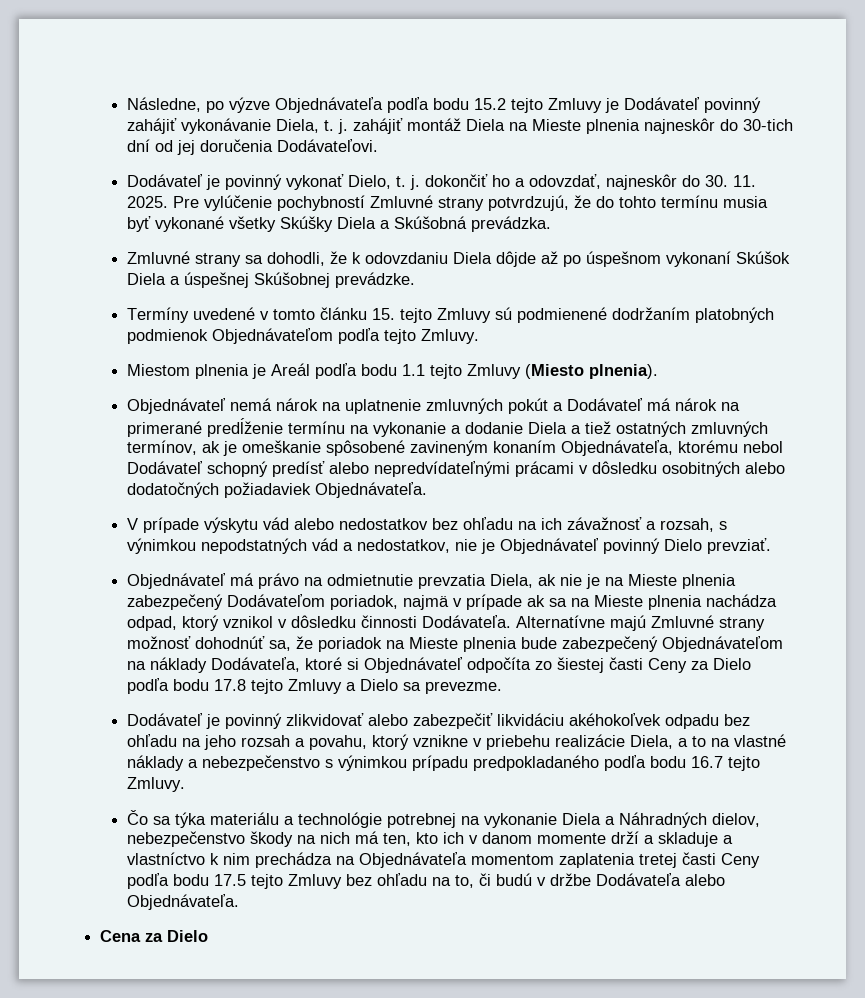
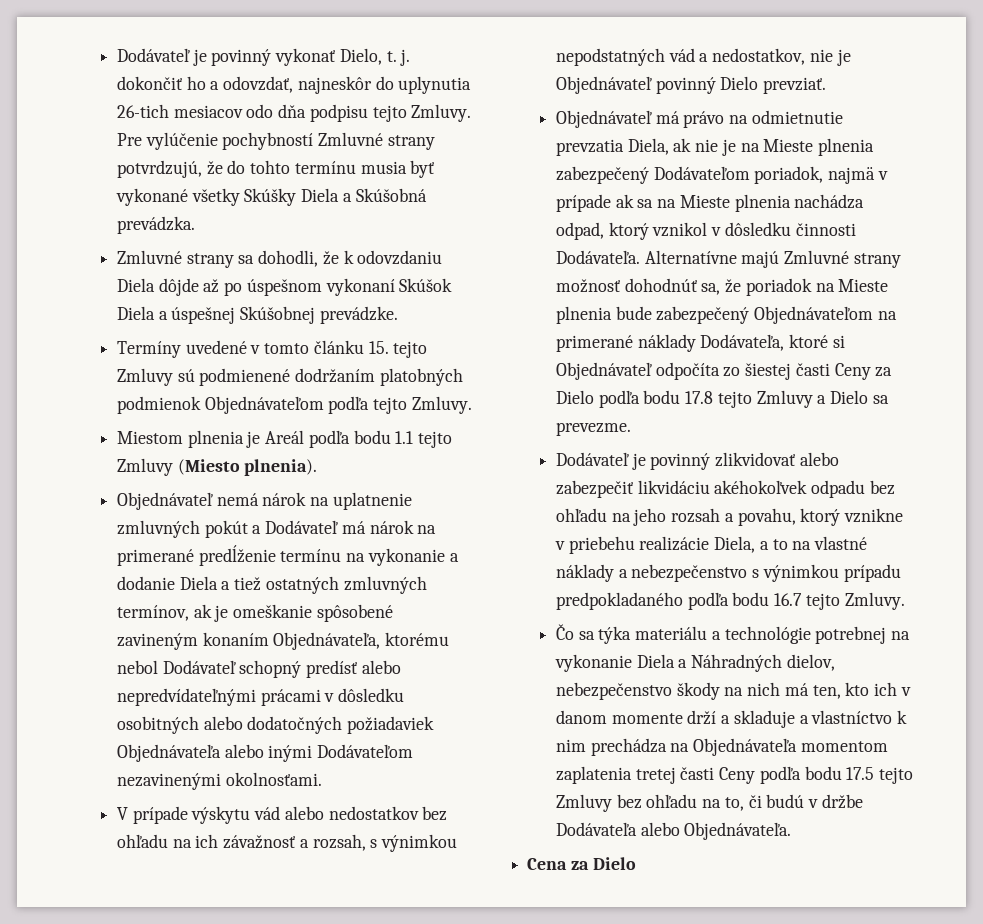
- Následne, po výzve Objednávateľa podľa bodu 15.2 tejto Zmluvy je Dodávateľ povinný zahájiť vykonávanie Diela, t. j. zahájiť montáž Diela na Mieste plnenia najneskôr do 30-tich dní od jej doručenia Dodávateľovi.
- Dodávateľ je povinný vykonať Dielo, t. j. dokončiť ho a odovzdať, najneskôr do 30. 11. 2025.
+ Dodávateľ je povinný vykonať Dielo, t. j. dokončiť ho a odovzdať, najneskôr do uplynutia 26-tich mesiacov odo dňa podpisu tejto Zmluvy.
- Objednávateľ nemá nárok na uplatnenie zmluvných pokút a Dodávateľ má nárok na primerané predĺženie termínu na vykonanie a dodanie Diela a tiež ostatných zmluvných termínov, ak je omeškanie spôsobené zavineným konaním Objednávateľa, ktorému nebol Dodávateľ schopný predísť alebo nepredvídateľnými prácami v dôsledku osobitných alebo dodatočných požiadaviek Objednávateľa.
+ Objednávateľ nemá nárok na uplatnenie zmluvných pokút a Dodávateľ má nárok na primerané predĺženie termínu na vykonanie a dodanie Diela a tiež ostatných zmluvných termínov, ak je omeškanie spôsobené zavineným konaním Objednávateľa, ktorému nebol Dodávateľ schopný predísť alebo nepredvídateľnými prácami v dôsledku osobitných alebo dodatočných požiadaviek Objednávateľa alebo inými Dodávateľom nezavinenými okolnosťami.
- Alternatívne majú Zmluvné strany možnosť dohodnúť sa, že poriadok na Mieste plnenia bude zabezpečený Objednávateľom na náklady Dodávateľa, ktoré si Objednávateľ odpočíta zo šiestej časti Ceny za Dielo podľa bodu 17.8 tejto Zmluvy a Dielo sa prevezme.
+ Alternatívne majú Zmluvné strany možnosť dohodnúť sa, že poriadok na Mieste plnenia bude zabezpečený Objednávateľom na primerané náklady Dodávateľa, ktoré si Objednávateľ odpočíta zo šiestej časti Ceny za Dielo podľa bodu 17.8 tejto Zmluvy a Dielo sa prevezme.

